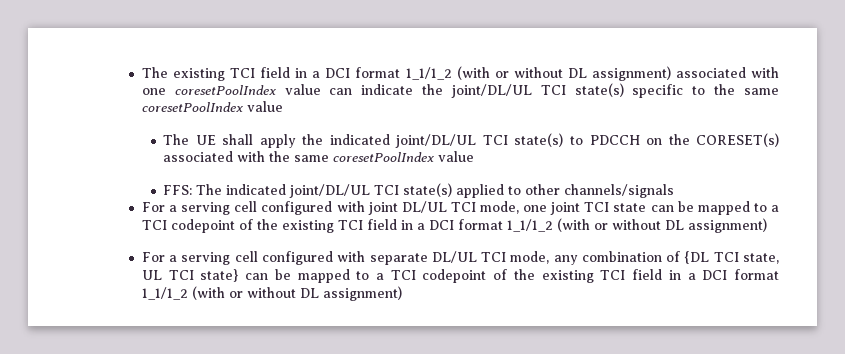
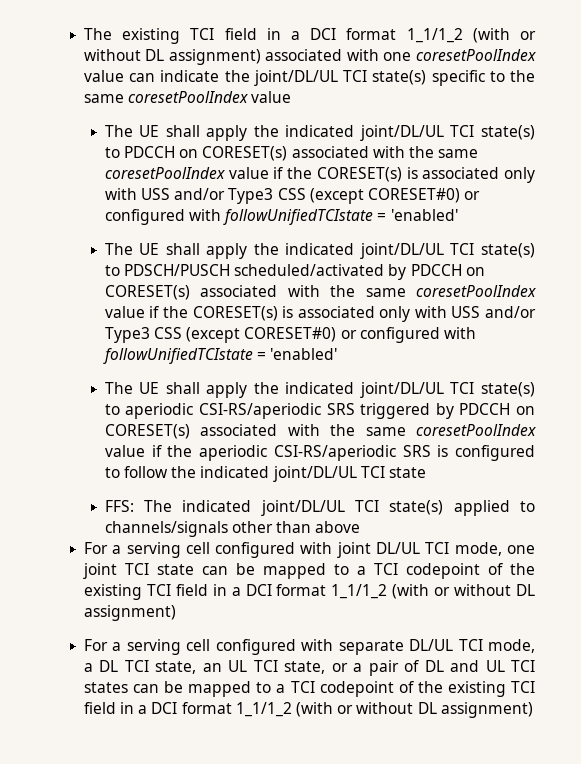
- The UE shall apply the indicated joint/DL/UL TCI state(s) to PDCCH on the CORESET(s) associated with the same coresetPoolIndex value
+ The UE shall apply the indicated joint/DL/UL TCI state(s) to PDCCH on CORESET(s) associated with the same coresetPoolIndex value if the CORESET(s) is associated only with USS and/or Type3 CSS (except CORESET#0) or configured with followUnifiedTCIstate = 'enabled'
+ The UE shall apply the indicated joint/DL/UL TCI state(s) to PDSCH/PUSCH scheduled/activated by PDCCH on CORESET(s) associated with the same coresetPoolIndex value if the CORESET(s) is associated only with USS and/or Type3 CSS (except CORESET#0) or configured with followUnifiedTCIstate = 'enabled'
+ The UE shall apply the indicated joint/DL/UL TCI state(s) to aperiodic CSI-RS/aperiodic SRS triggered by PDCCH on CORESET(s) associated with the same coresetPoolIndex value if the aperiodic CSI-RS/aperiodic SRS is configured to follow the indicated joint/DL/UL TCI state
- FFS: The indicated joint/DL/UL TCI state(s) applied to other channels/signals
+ FFS: The indicated joint/DL/UL TCI state(s) applied to channels/signals other than above
- For a serving cell configured with separate DL/UL TCI mode, any combination of {DL TCI state, UL TCI state} can be mapped to a TCI codepoint of the existing TCI field in a DCI format 1_1/1_2 (with or without DL assignment)
+ For a serving cell configured with separate DL/UL TCI mode, a DL TCI state, an UL TCI state, or a pair of DL and UL TCI states can be mapped to a TCI codepoint of the existing TCI field in a DCI format 1_1/1_2 (with or without DL assignment)

